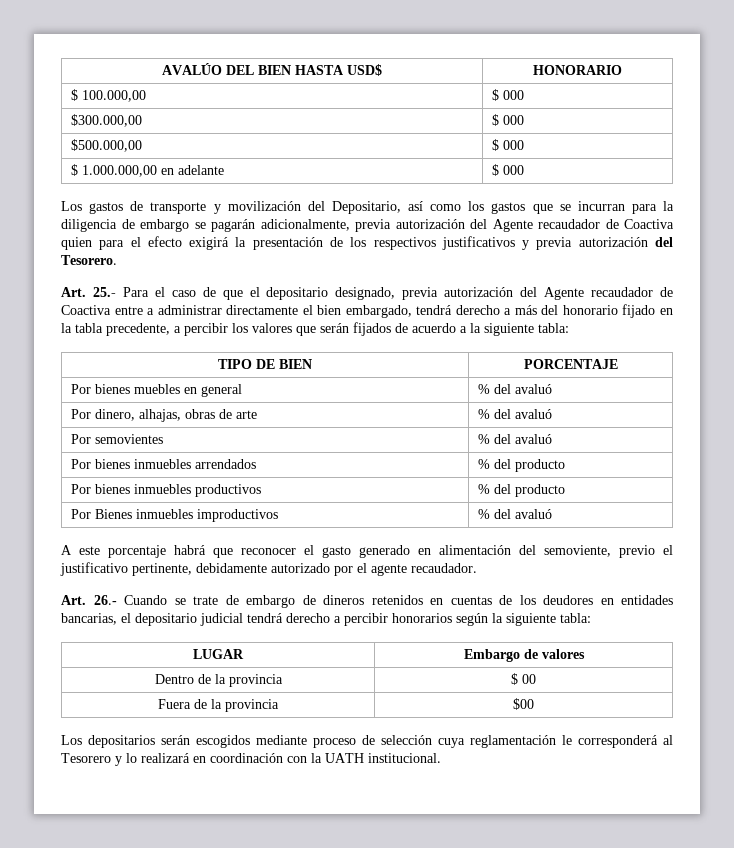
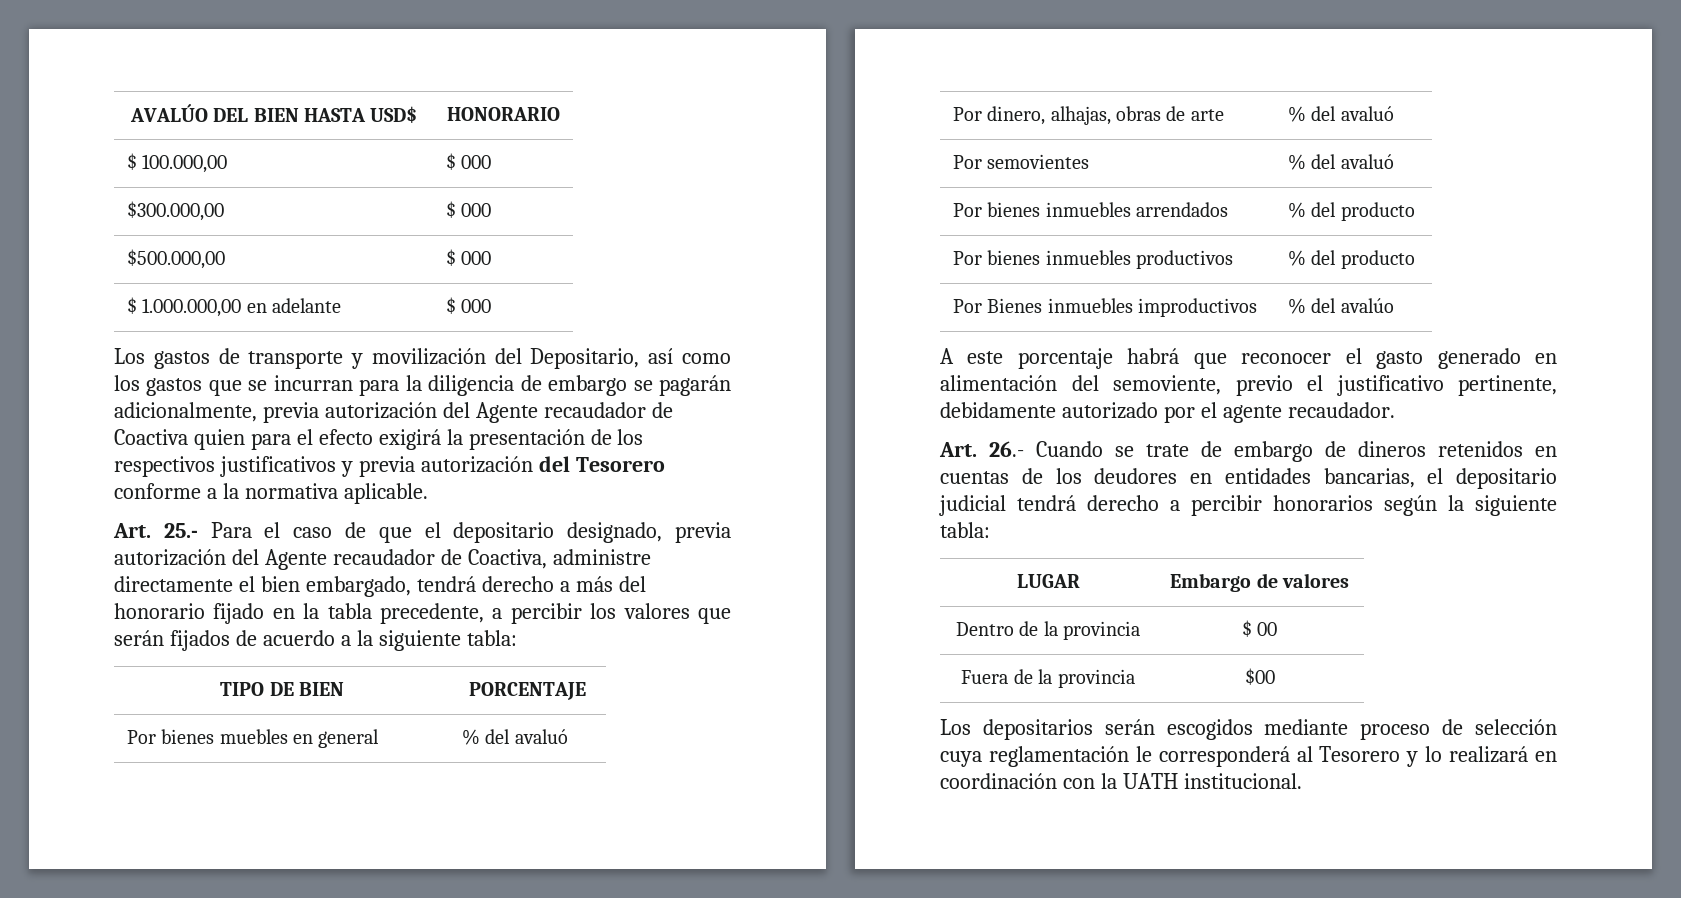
- Los gastos de transporte y movilización del Depositario, así como los gastos que se incurran para la diligencia de embargo se pagarán adicionalmente, previa autorización del Agente recaudador de Coactiva quien para el efecto exigirá la presentación de los respectivos justificativos y previa autorización del Tesorero.
+ Los gastos de transporte y movilización del Depositario, así como los gastos que se incurran para la diligencia de embargo se pagarán adicionalmente, previa autorización del Agente recaudador de Coactiva quien para el efecto exigirá la presentación de los respectivos justificativos y previa autorización del Tesorero conforme a la normativa aplicable.
- Art. 25.- Para el caso de que el depositario designado, previa autorización del Agente recaudador de Coactiva entre a administrar directamente el bien embargado, tendrá derecho a más del honorario fijado en la tabla precedente, a percibir los valores que serán fijados de acuerdo a la siguiente tabla:
+ Art. 25.- Para el caso de que el depositario designado, previa autorización del Agente recaudador de Coactiva, administre directamente el bien embargado, tendrá derecho a más del honorario fijado en la tabla precedente, a percibir los valores que serán fijados de acuerdo a la siguiente tabla:
- Por Bienes inmuebles improductivos | % del avaluó
+ Por Bienes inmuebles improductivos | % del avalúo

